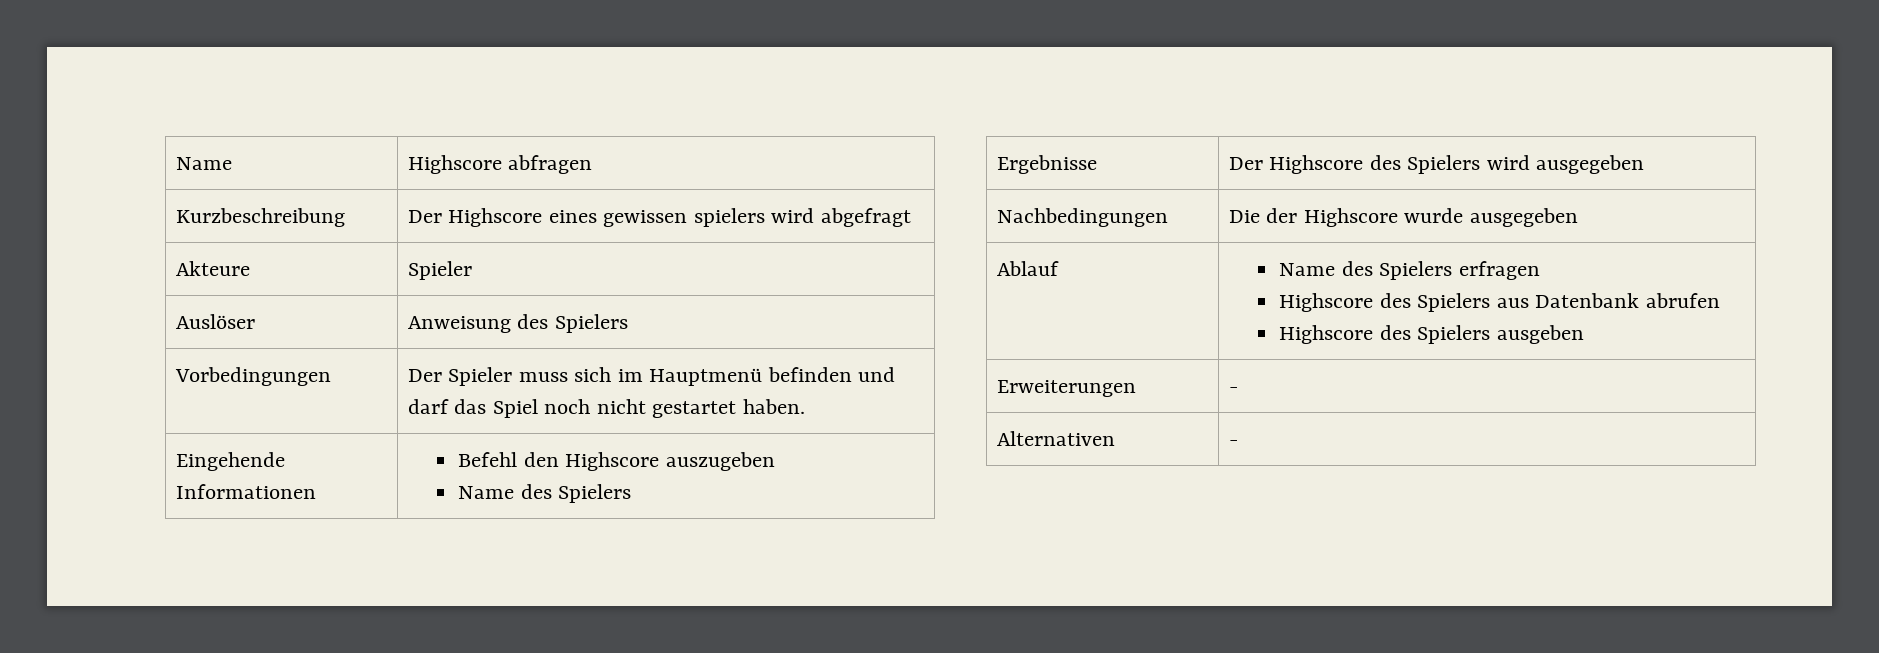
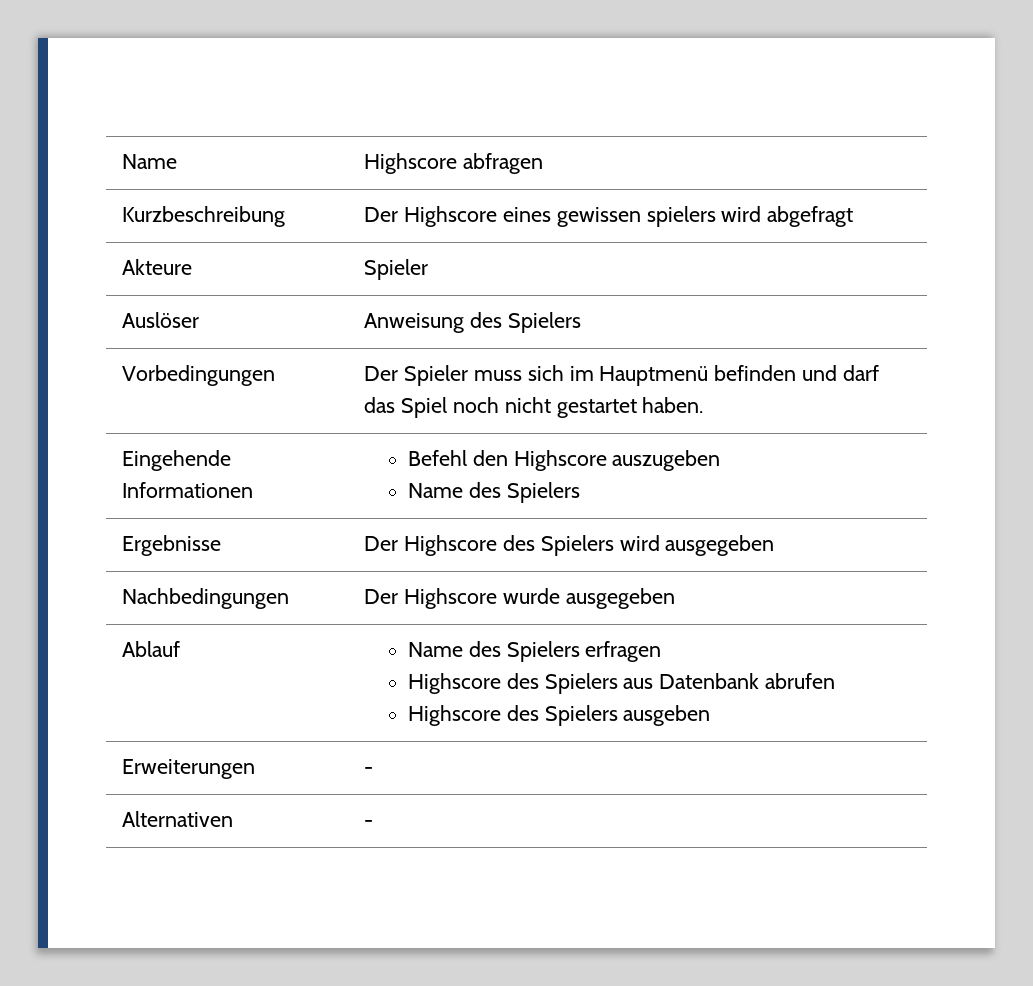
- Nachbedingungen | Die der Highscore wurde ausgegeben
+ Nachbedingungen | Der Highscore wurde ausgegeben

